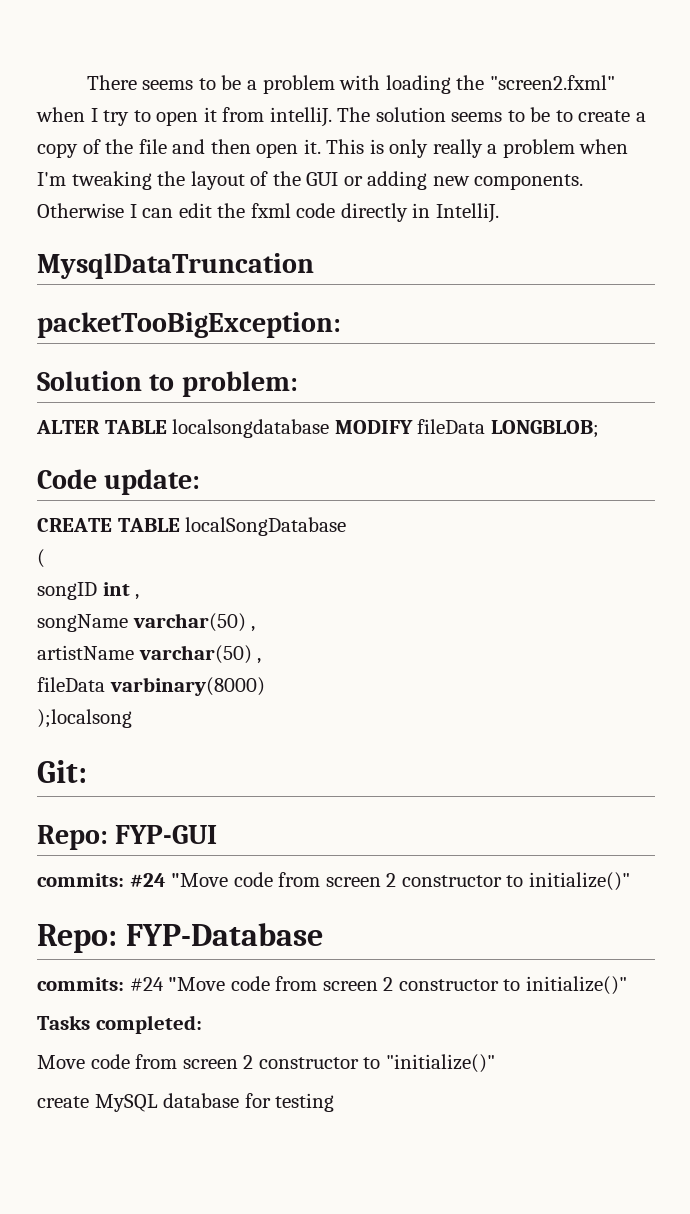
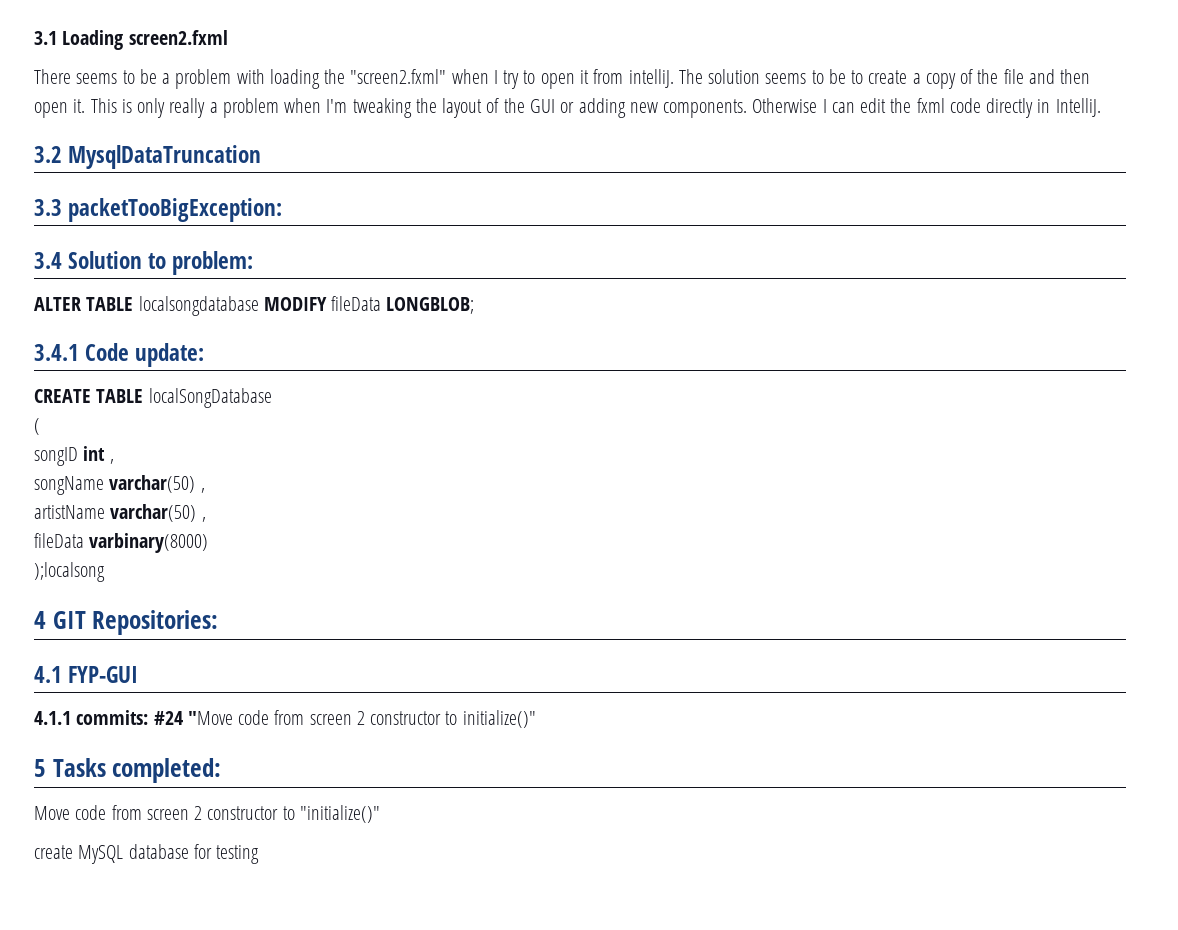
+ 3.1 Loading screen2.fxml
- MysqlDataTruncation
+ 3.2 MysqlDataTruncation
- packetTooBigException:
+ 3.3 packetTooBigException:
- Solution to problem:
+ 3.4 Solution to problem:
- Code update:
+ 3.4.1 Code update:
- Git:
- Repo: FYP-GUI
- commits: #24 "Move code from screen 2 constructor to initialize()"
+ 4 GIT Repositories:
+ 4.1 FYP-GUI
+ 4.1.1 commits: #24 "Move code from screen 2 constructor to initialize()"
- Repo: FYP-Database
- commits: #24 "Move code from screen 2 constructor to initialize()"
- Tasks completed:
+ 5 Tasks completed:

